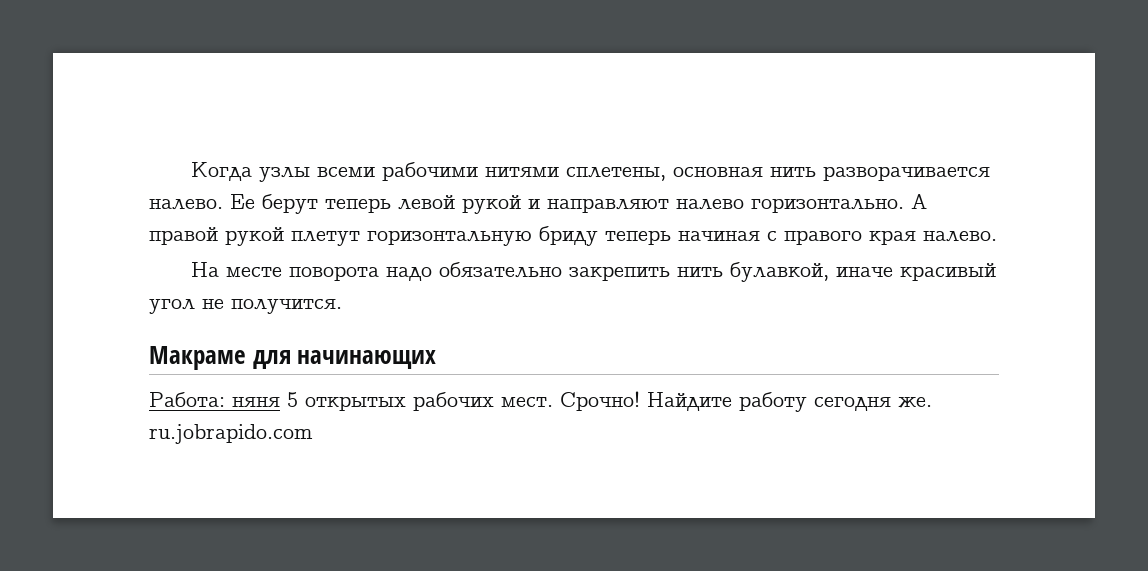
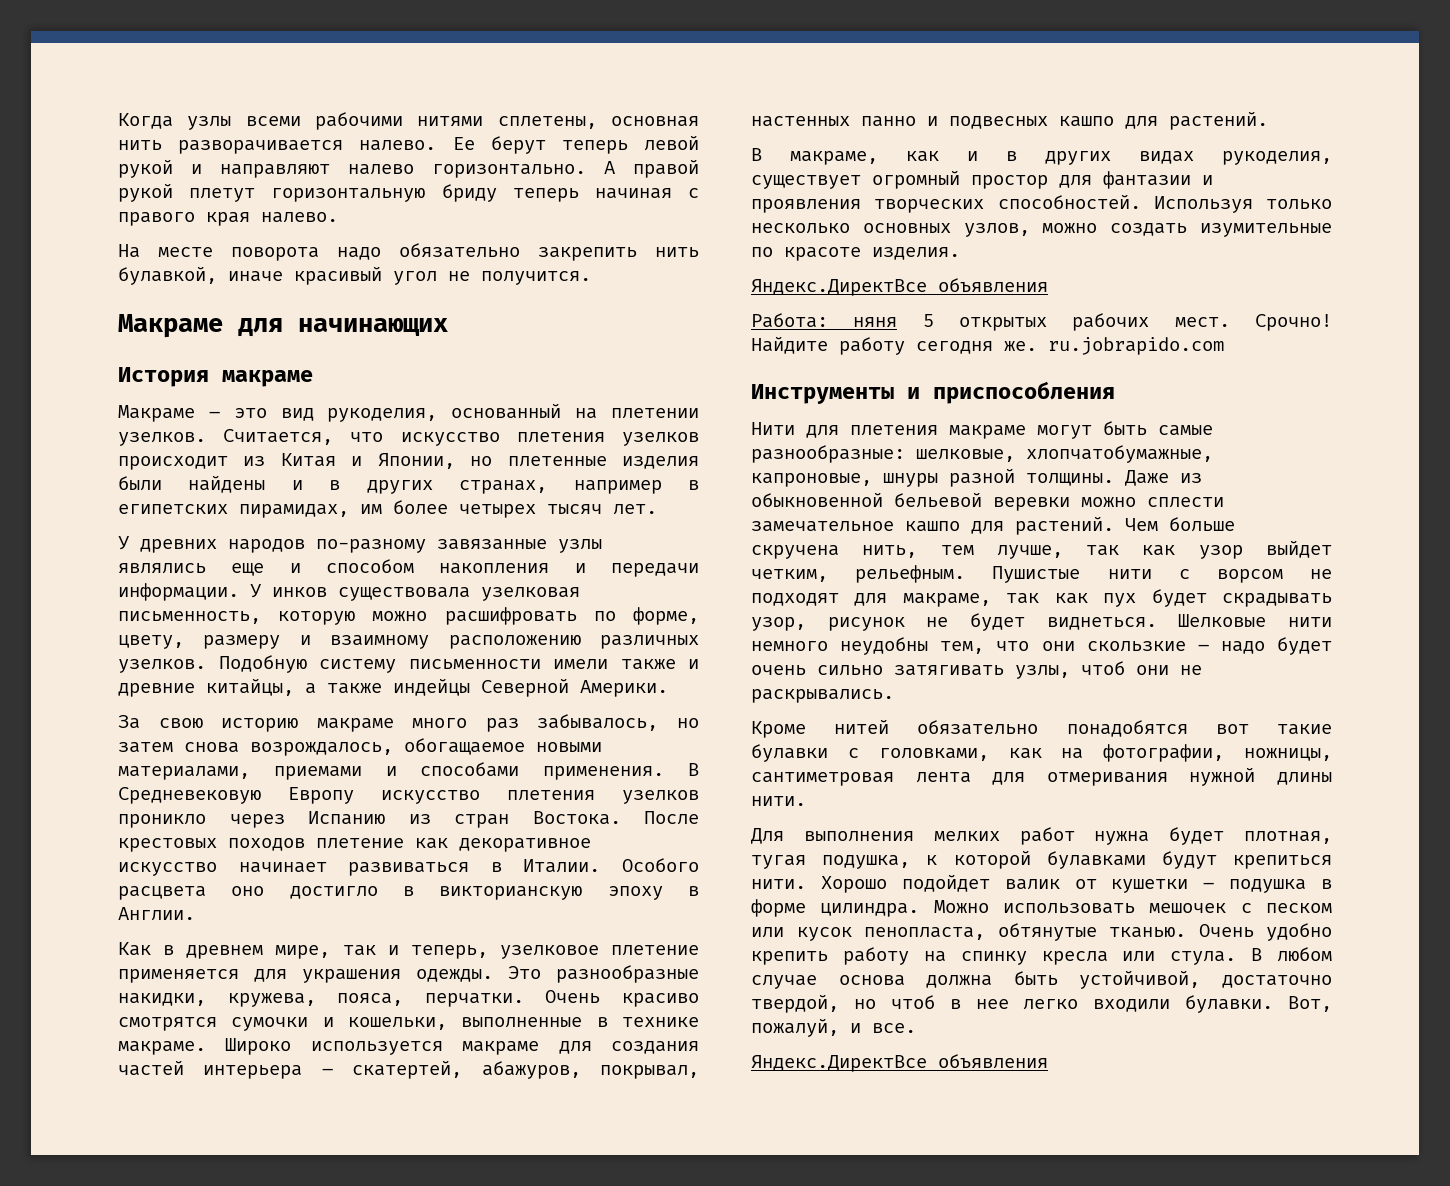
+ История макраме
+ Макраме – это вид рукоделия, основанный на плетении узелков. Считается, что искусство плетения узелков происходит из Китая и Японии, но плетенные изделия были найдены и в других странах, например в египетских пирамидах, им более четырех тысяч лет.
+ У древних народов по-разному завязанные узлы являлись еще и способом накопления и передачи информации. У инков существовала узелковая письменность, которую можно расшифровать по форме, цвету, размеру и взаимному расположению различных узелков. Подобную систему письменности имели также и древние китайцы, а также индейцы Северной Америки.
+ За свою историю макраме много раз забывалось, но затем снова возрождалось, обогащаемое новыми материалами, приемами и способами применения. В Средневековую Европу искусство плетения узелков проникло через Испанию из стран Востока. После крестовых походов плетение как декоративное искусство начинает развиваться в Италии. Особого расцвета оно достигло в викторианскую эпоху в Англии.
+ Как в древнем мире, так и теперь, узелковое плетение применяется для украшения одежды. Это разнообразные накидки, кружева, пояса, перчатки. Очень красиво смотрятся сумочки и кошельки, выполненные в технике макраме. Широко используется макраме для создания частей интерьера – скатертей, абажуров, покрывал, настенных панно и подвесных кашпо для растений.
+ В макраме, как и в других видах рукоделия, существует огромный простор для фантазии и проявления творческих способностей. Используя только несколько основных узлов, можно создать изумительные по красоте изделия.
+ Яндекс.ДиректВсе объявления
+ Инструменты и приспособления
+ Нити для плетения макраме могут быть самые разнообразные: шелковые, хлопчатобумажные, капроновые, шнуры разной толщины. Даже из обыкновенной бельевой веревки можно сплести замечательное кашпо для растений. Чем больше скручена нить, тем лучше, так как узор выйдет четким, рельефным. Пушистые нити с ворсом не подходят для макраме, так как пух будет скрадывать узор, рисунок не будет виднеться. Шелковые нити немного неудобны тем, что они скользкие – надо будет очень сильно затягивать узлы, чтоб они не раскрывались.
+ Кроме нитей обязательно понадобятся вот такие булавки с головками, как на фотографии, ножницы, сантиметровая лента для отмеривания нужной длины нити.
+ Для выполнения мелких работ нужна будет плотная, тугая подушка, к которой булавками будут крепиться нити. Хорошо подойдет валик от кушетки – подушка в форме цилиндра. Можно использовать мешочек с песком или кусок пенопласта, обтянутые тканью. Очень удобно крепить работу на спинку кресла или стула. В любом случае основа должна быть устойчивой, достаточно твердой, но чтоб в нее легко входили булавки. Вот, пожалуй, и все.
+ Яндекс.ДиректВсе объявления

